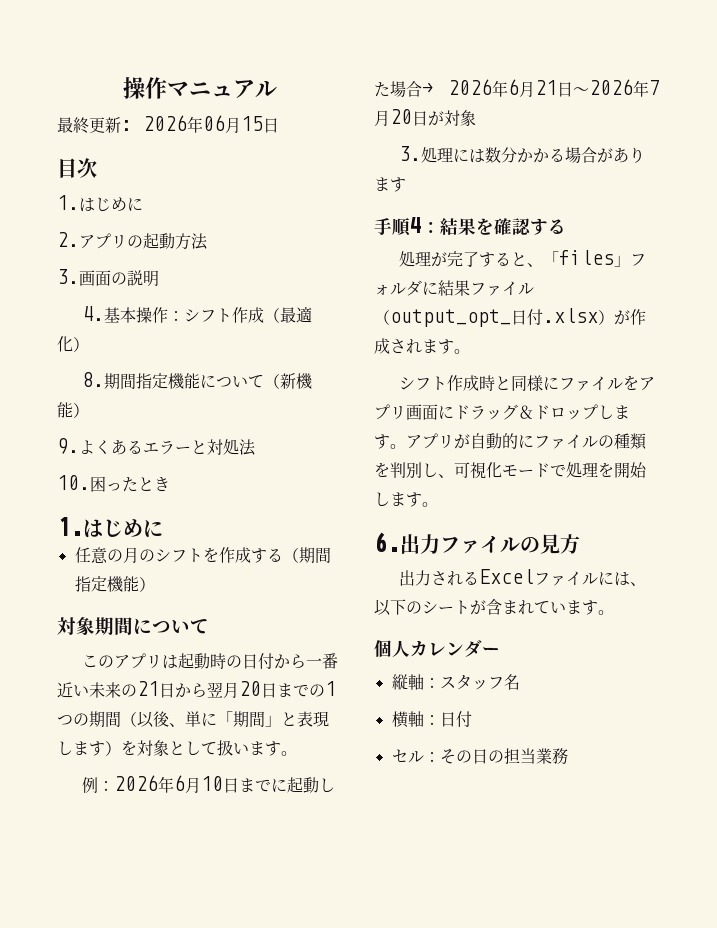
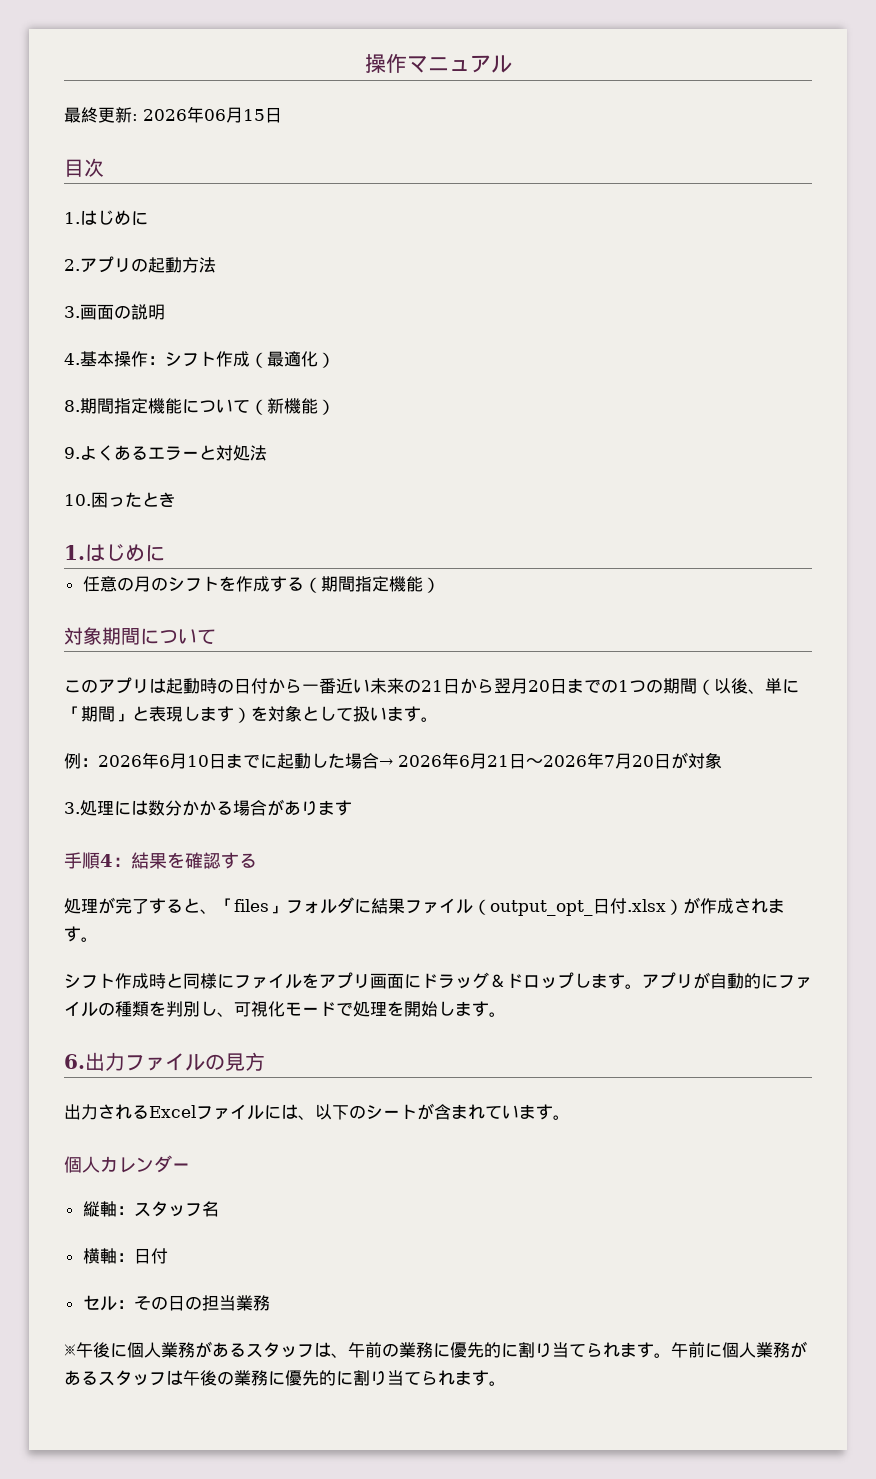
+ ※午後に個人業務があるスタッフは、午前の業務に優先的に割り当てられます。午前に個人業務があるスタッフは午後の業務に優先的に割り当てられます。

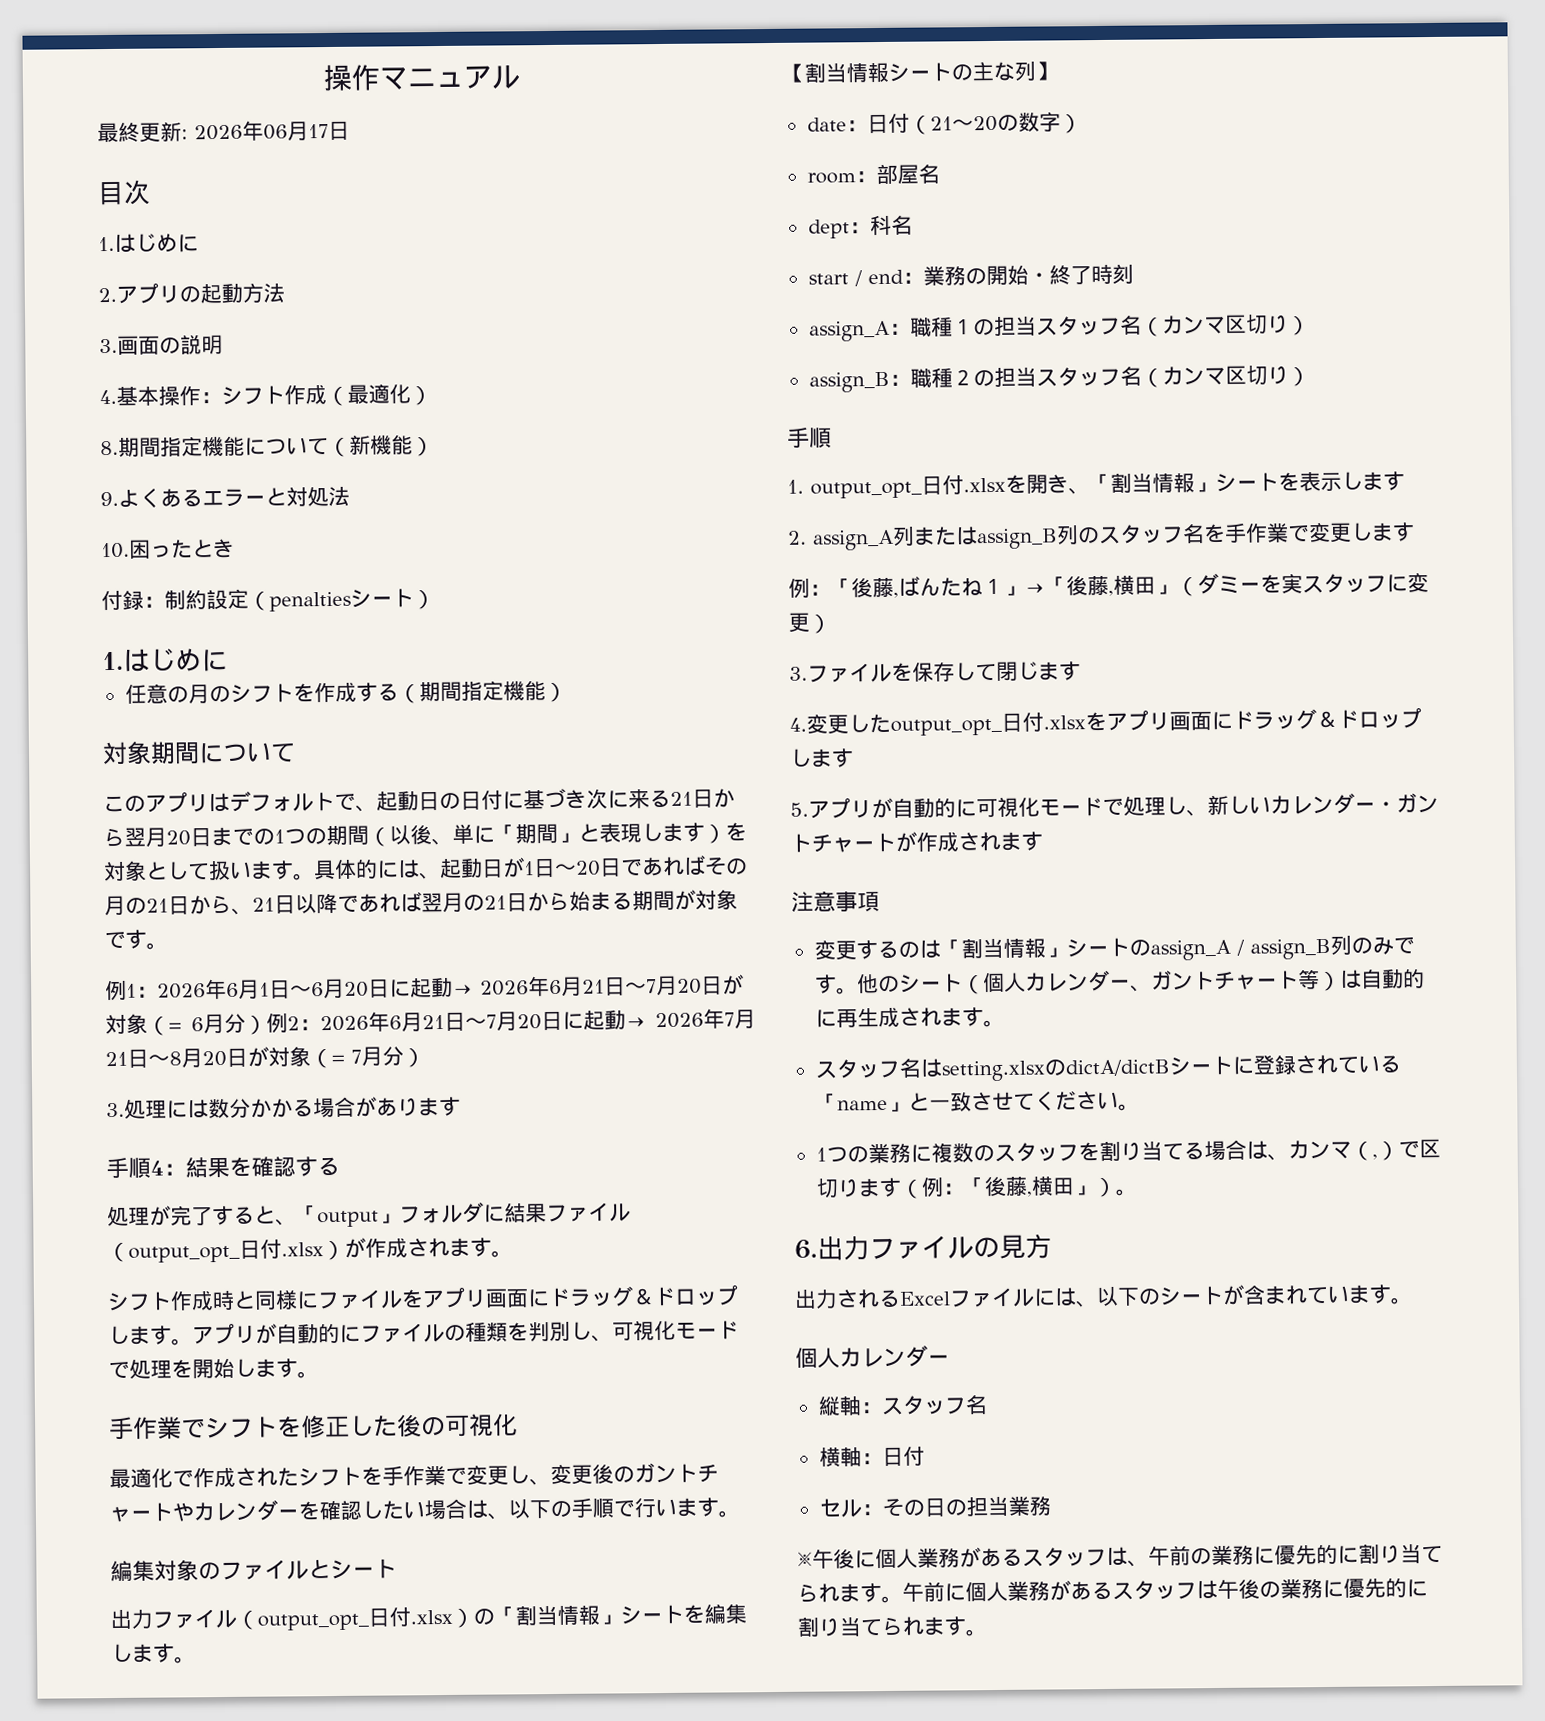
- 最終更新: 2026年06月15日
+ 最終更新: 2026年06月17日
+ 付録：制約設定（penaltiesシート）
- このアプリは起動時の日付から一番近い未来の21日から翌月20日までの1つの期間（以後、単に「期間」と表現します）を対象として扱います。
- 例：2026年6月10日までに起動した場合→ 2026年6月21日〜2026年7月20日が対象
+ このアプリはデフォルトで、起動日の日付に基づき次に来る21日から翌月20日までの1つの期間（以後、単に「期間」と表現します）を対象として扱います。具体的には、起動日が1日〜20日であればその月の21日から、21日以降であれば翌月の21日から始まる期間が対象です。
+ 例1：2026年6月1日〜6月20日に起動→ 2026年6月21日〜7月20日が対象（= 6月分）例2：2026年6月21日〜7月20日に起動→ 2026年7月21日〜8月20日が対象（= 7月分）
- 処理が完了すると、「files」フォルダに結果ファイル（output_opt_日付.xlsx）が作成されます。
+ 処理が完了すると、「output」フォルダに結果ファイル（output_opt_日付.xlsx）が作成されます。
+ 手作業でシフトを修正した後の可視化
+ 最適化で作成されたシフトを手作業で変更し、変更後のガントチャートやカレンダーを確認したい場合は、以下の手順で行います。
+ 編集対象のファイルとシート
+ 出力ファイル（output_opt_日付.xlsx）の「割当情報」シートを編集します。
+ 【割当情報シートの主な列】
+ date：日付（21〜20の数字）
+ room：部屋名
+ dept：科名
+ start / end：業務の開始・終了時刻
+ assign_A：職種１の担当スタッフ名（カンマ区切り）
+ assign_B：職種２の担当スタッフ名（カンマ区切り）
+ 手順
+ 1. output_opt_日付.xlsxを開き、「割当情報」シートを表示します
+ 2. assign_A列またはassign_B列のスタッフ名を手作業で変更します
+ 例：「後藤,ばんたね１」→「後藤,横田」（ダミーを実スタッフに変更）
+ 3.ファイルを保存して閉じます
+ 4.変更したoutput_opt_日付.xlsxをアプリ画面にドラッグ＆ドロップします
+ 5.アプリが自動的に可視化モードで処理し、新しいカレンダー・ガントチャートが作成されます
+ 注意事項
+ 変更するのは「割当情報」シートのassign_A / assign_B列のみです。他のシート（個人カレンダー、ガントチャート等）は自動的に再生成されます。
+ スタッフ名はsetting.xlsxのdictA/dictBシートに登録されている「name」と一致させてください。
+ 1つの業務に複数のスタッフを割り当てる場合は、カンマ（,）で区切ります（例：「後藤,横田」）。

